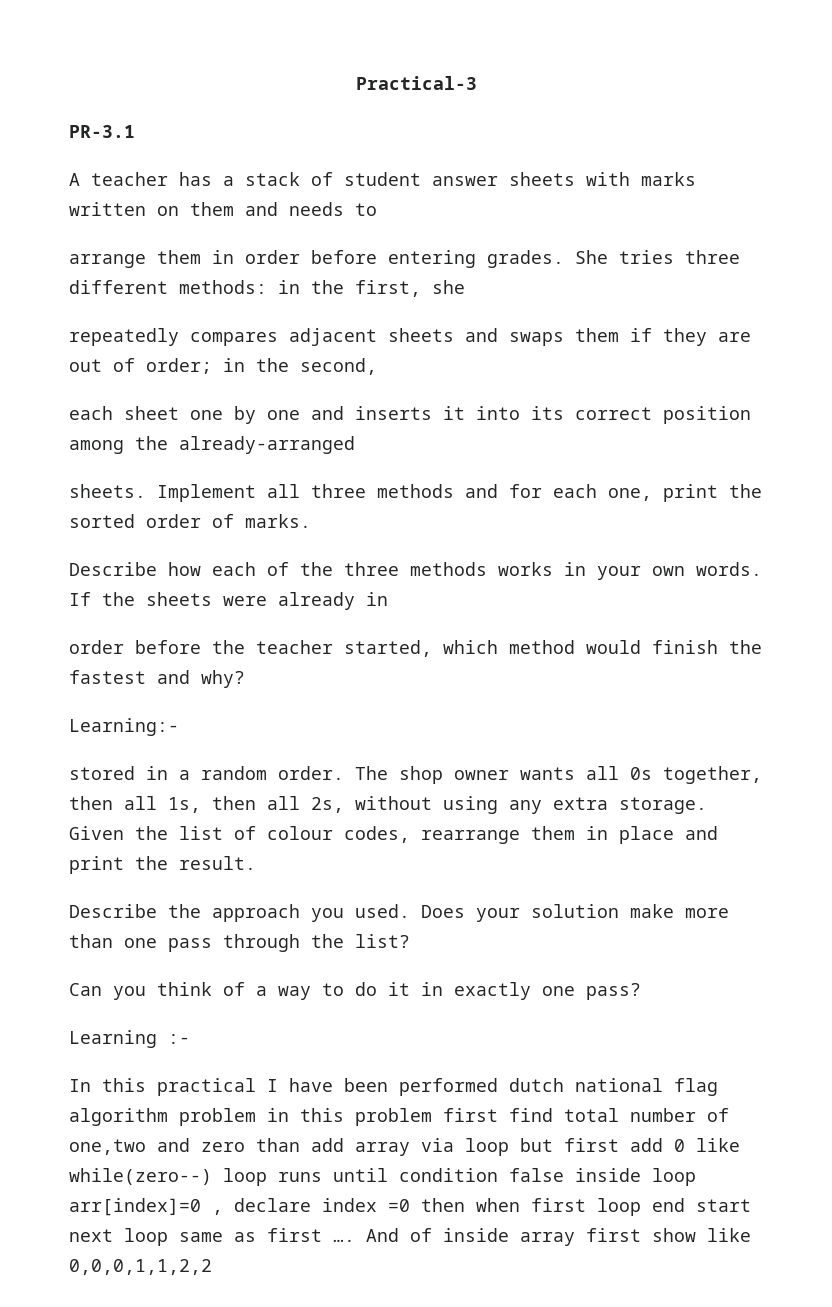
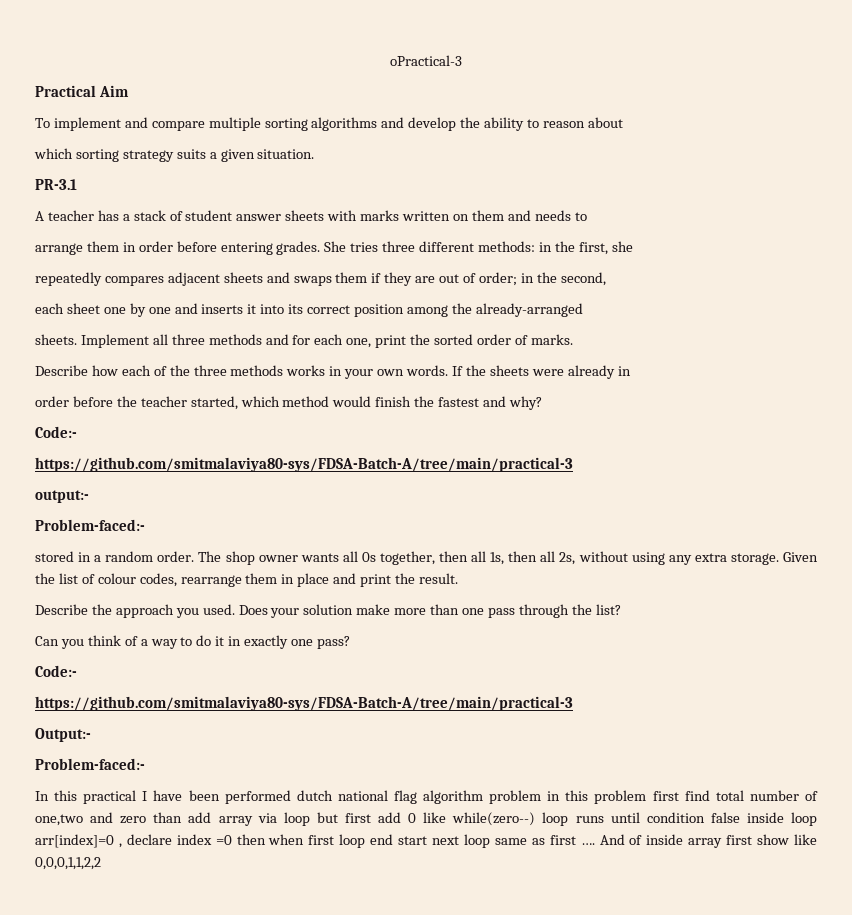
- Practical-3
+ oPractical-3
+ Practical Aim
+ To implement and compare multiple sorting algorithms and develop the ability to reason about
+ which sorting strategy suits a given situation.
  order before the teacher started, which method would finish the fastest and why?
- Learning:-
+ Code:-
+ https://github.com/smitmalaviya80-sys/FDSA-Batch-A/tree/main/practical-3
+ output:-
+ Problem-faced:-
  Can you think of a way to do it in exactly one pass?
- Learning :-
+ Code:-
+ https://github.com/smitmalaviya80-sys/FDSA-Batch-A/tree/main/practical-3
+ Output:-
+ Problem-faced:-

